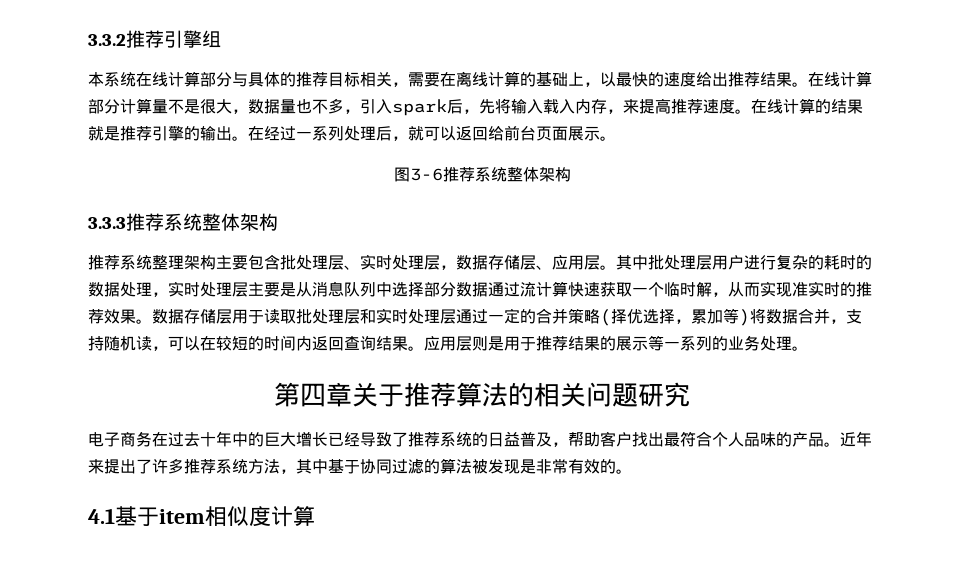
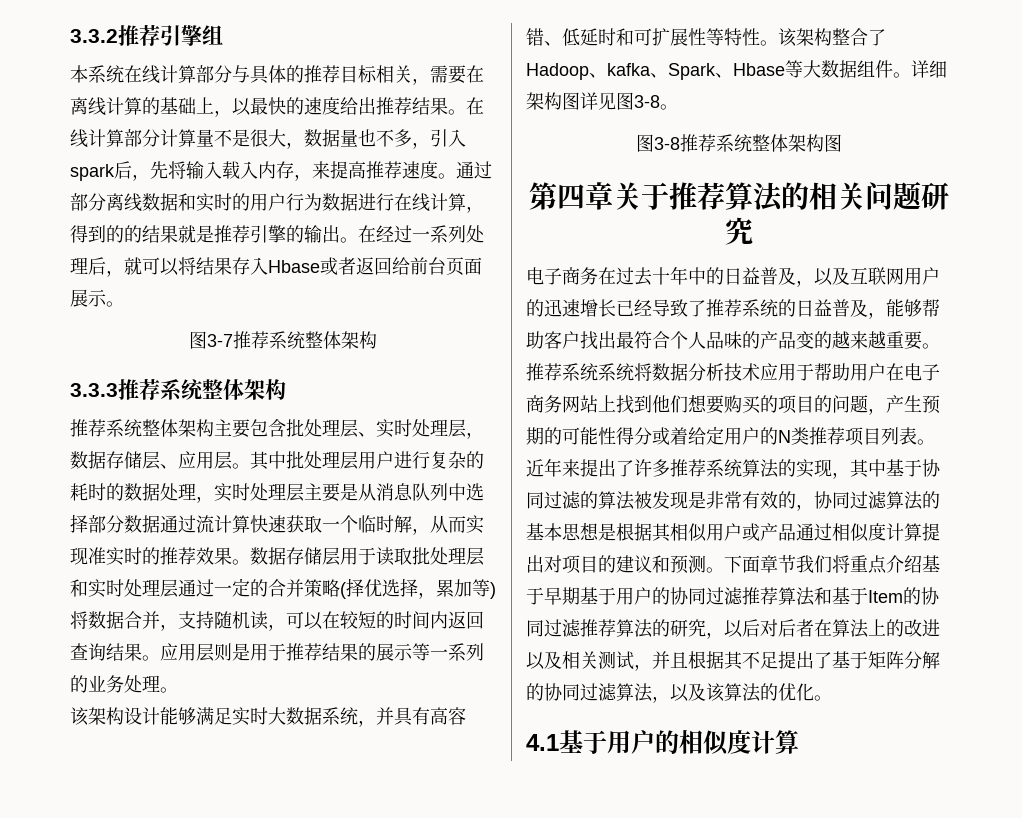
- 在线计算的结果就是推荐引擎的输出。
+ 通过部分离线数据和实时的用户行为数据进行在线计算，得到的的结果就是推荐引擎的输出。
- 在经过一系列处理后，就可以返回给前台页面展示。
+ 在经过一系列处理后，就可以将结果存入Hbase或者返回给前台页面展示。
- 图3-6推荐系统整体架构
+ 图3-7推荐系统整体架构
- 推荐系统整理架构主要包含批处理层、实时处理层，数据存储层、应用层。
+ 推荐系统整体架构主要包含批处理层、实时处理层，数据存储层、应用层。
+ 该架构设计能够满足实时大数据系统，并具有高容错、低延时和可扩展性等特性。该架构整合了Hadoop、kafka、Spark、Hbase等大数据组件。详细架构图详见图3-8。
+ 图3-8推荐系统整体架构图
- 电子商务在过去十年中的巨大增长已经导致了推荐系统的日益普及，帮助客户找出最符合个人品味的产品。
+ 电子商务在过去十年中的日益普及，以及互联网用户的迅速增长已经导致了推荐系统的日益普及，能够帮助客户找出最符合个人品味的产品变的越来越重要。推荐系统系统将数据分析技术应用于帮助用户在电子商务网站上找到他们想要购买的项目的问题，产生预期的可能性得分或着给定用户的N类推荐项目列表。
- 近年来提出了许多推荐系统方法，其中基于协同过滤的算法被发现是非常有效的。
+ 近年来提出了许多推荐系统算法的实现，其中基于协同过滤的算法被发现是非常有效的，协同过滤算法的基本思想是根据其相似用户或产品通过相似度计算提出对项目的建议和预测。下面章节我们将重点介绍基于早期基于用户的协同过滤推荐算法和基于Item的协同过滤推荐算法的研究，以后对后者在算法上的改进以及相关测试，并且根据其不足提出了基于矩阵分解的协同过滤算法，以及该算法的优化。
- 4.1基于item相似度计算
+ 4.1基于用户的相似度计算

